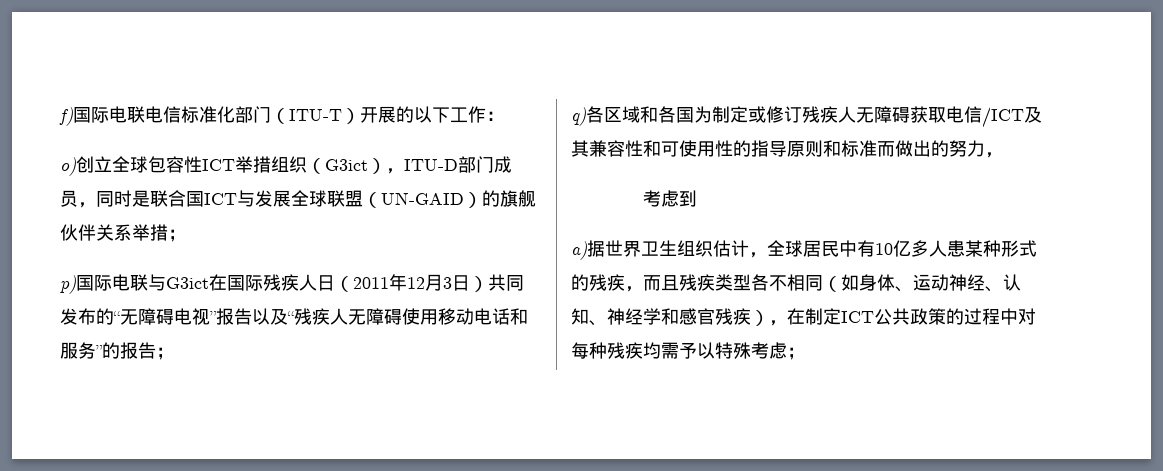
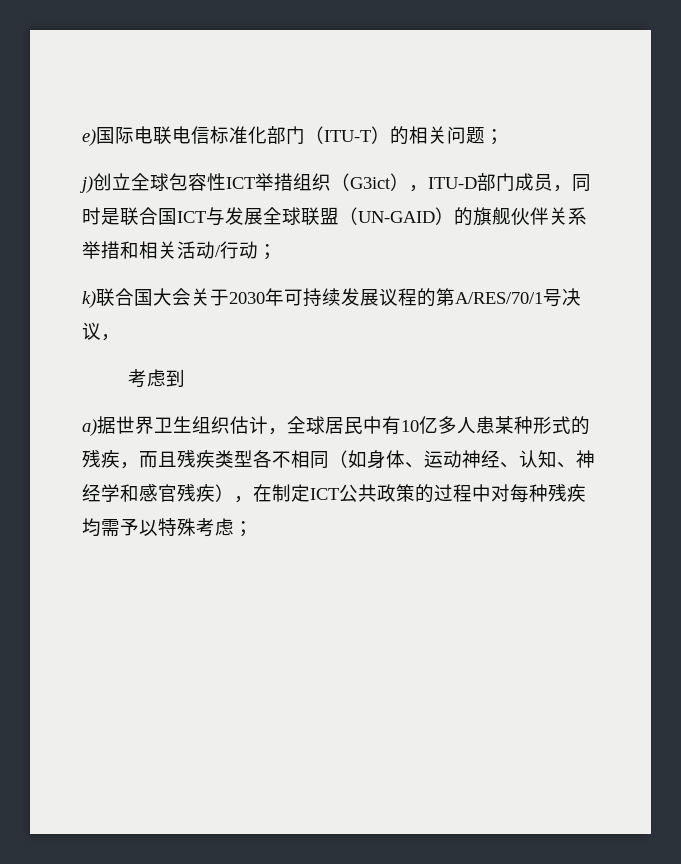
- f)国际电联电信标准化部门（ITU-T）开展的以下工作：
- o)创立全球包容性ICT举措组织（G3ict），ITU-D部门成员，同时是联合国ICT与发展全球联盟（UN-GAID）的旗舰伙伴关系举措；
- p)国际电联与G3ict在国际残疾人日（2011年12月3日）共同发布的“无障碍电视”报告以及“残疾人无障碍使用移动电话和服务”的报告；
- q)各区域和各国为制定或修订残疾人无障碍获取电信/ICT及其兼容性和可使用性的指导原则和标准而做出的努力，
+ e)国际电联电信标准化部门（ITU-T）的相关问题；
+ j)创立全球包容性ICT举措组织（G3ict），ITU-D部门成员，同时是联合国ICT与发展全球联盟（UN-GAID）的旗舰伙伴关系举措和相关活动/行动；
+ k)联合国大会关于2030年可持续发展议程的第A/RES/70/1号决议，

